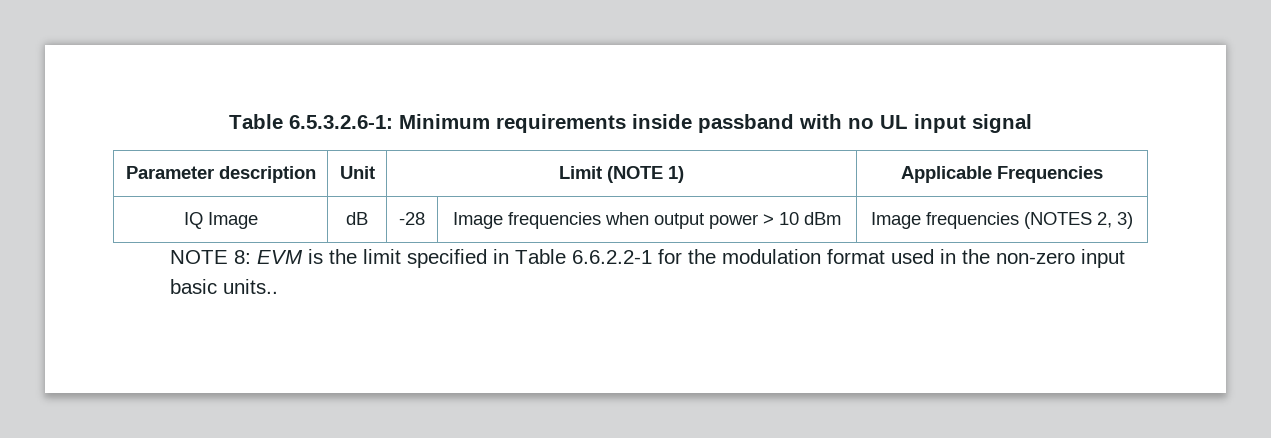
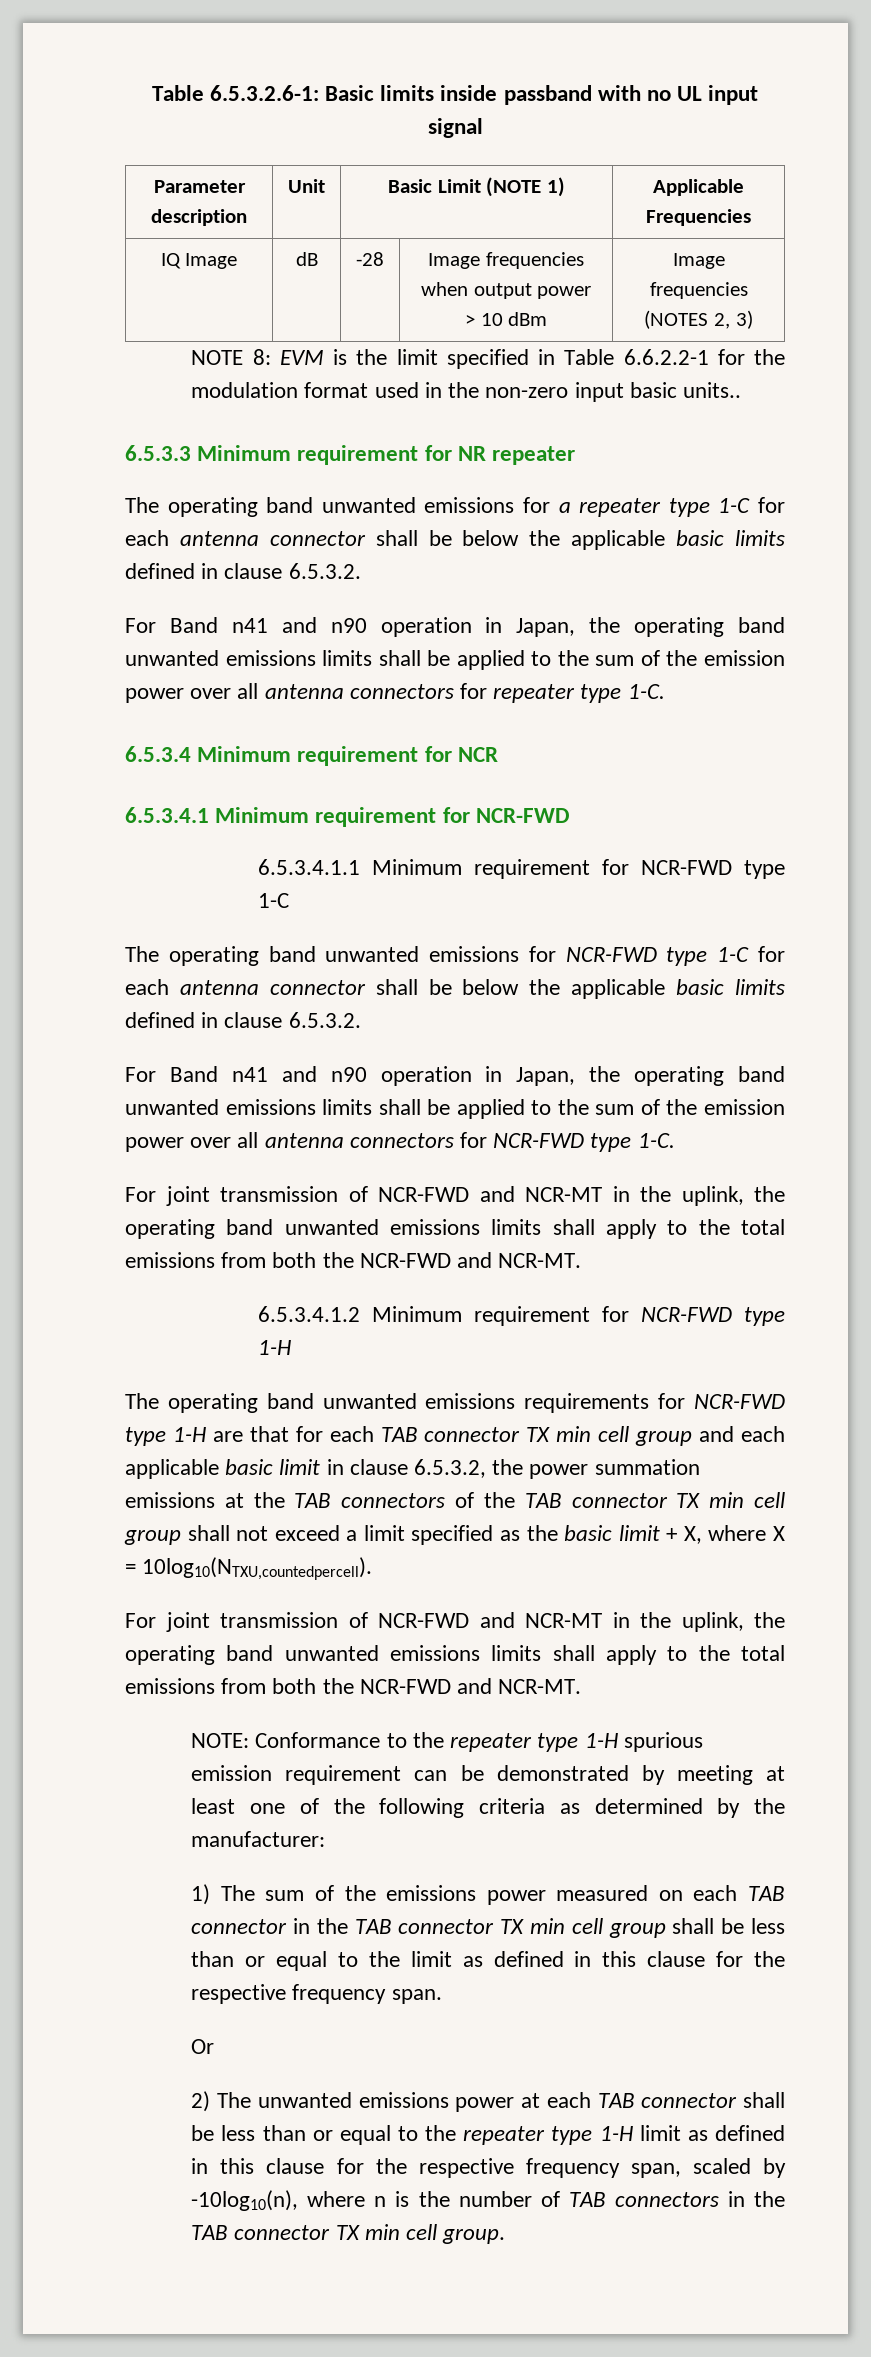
- Table 6.5.3.2.6-1: Minimum requirements inside passband with no UL input signal
+ Table 6.5.3.2.6-1: Basic limits inside passband with no UL input signal
- Parameter description | Unit | Limit (NOTE 1) | Applicable Frequencies
+ Parameter description | Unit | Basic Limit (NOTE 1) | Applicable Frequencies
+ 6.5.3.3 Minimum requirement for NR repeater
+ The operating band unwanted emissions for a repeater type 1-C for each antenna connector shall be below the applicable basic limits defined in clause 6.5.3.2.
+ For Band n41 and n90 operation in Japan, the operating band unwanted emissions limits shall be applied to the sum of the emission power over all antenna connectors for repeater type 1-C.
+ 6.5.3.4 Minimum requirement for NCR
+ 6.5.3.4.1 Minimum requirement for NCR-FWD
+ 6.5.3.4.1.1 Minimum requirement for NCR-FWD type 1-C
+ The operating band unwanted emissions for NCR-FWD type 1-C for each antenna connector shall be below the applicable basic limits defined in clause 6.5.3.2.
+ For Band n41 and n90 operation in Japan, the operating band unwanted emissions limits shall be applied to the sum of the emission power over all antenna connectors for NCR-FWD type 1-C.
+ For joint transmission of NCR-FWD and NCR-MT in the uplink, the operating band unwanted emissions limits shall apply to the total emissions from both the NCR-FWD and NCR-MT.
+ 6.5.3.4.1.2 Minimum requirement for NCR-FWD type 1-H
+ The operating band unwanted emissions requirements for NCR-FWD type 1-H are that for each TAB connector TX min cell group and each applicable basic limit in clause 6.5.3.2, the power summation emissions at the TAB connectors of the TAB connector TX min cell group shall not exceed a limit specified as the basic limit + X, where X = 10log10(NTXU,countedpercell).
+ For joint transmission of NCR-FWD and NCR-MT in the uplink, the operating band unwanted emissions limits shall apply to the total emissions from both the NCR-FWD and NCR-MT.
+ NOTE: Conformance to the repeater type 1-H spurious emission requirement can be demonstrated by meeting at least one of the following criteria as determined by the manufacturer:
+ 1) The sum of the emissions power measured on each TAB connector in the TAB connector TX min cell group shall be less than or equal to the limit as defined in this clause for the respective frequency span.
+ Or
+ 2) The unwanted emissions power at each TAB connector shall be less than or equal to the repeater type 1-H limit as defined in this clause for the respective frequency span, scaled by -10log10(n), where n is the number of TAB connectors in the TAB connector TX min cell group.

